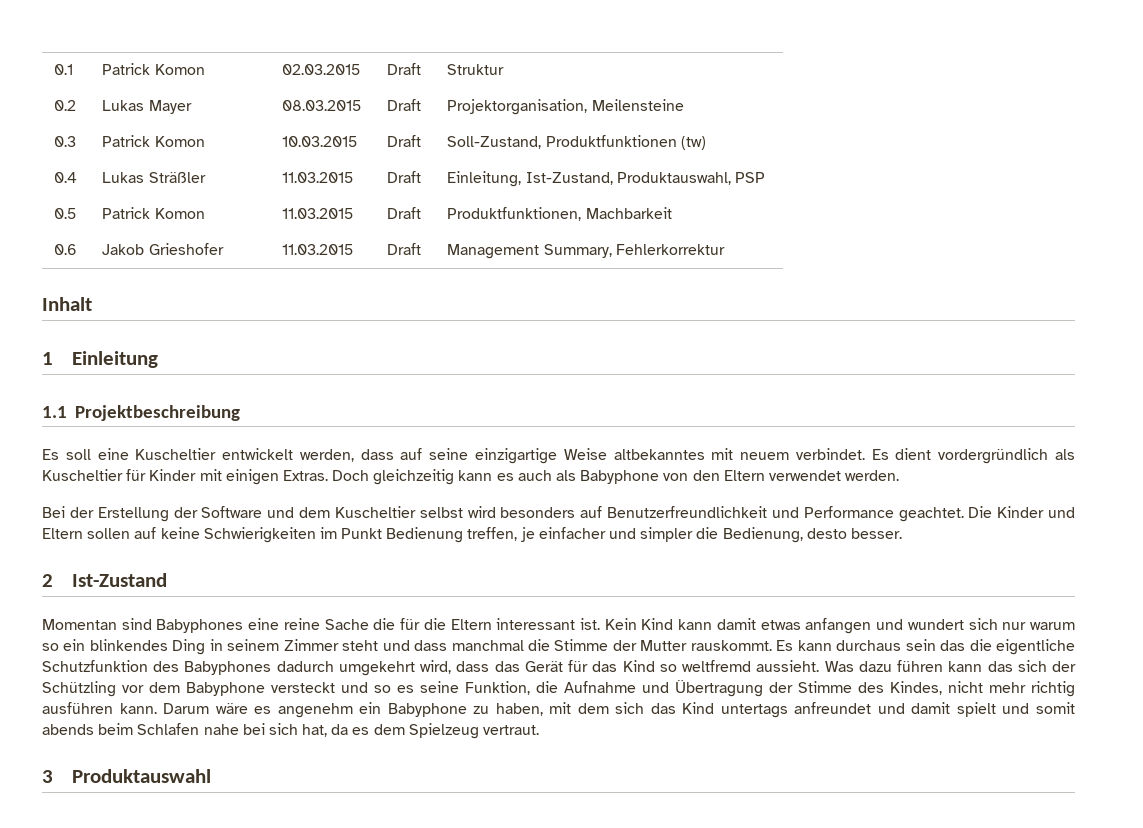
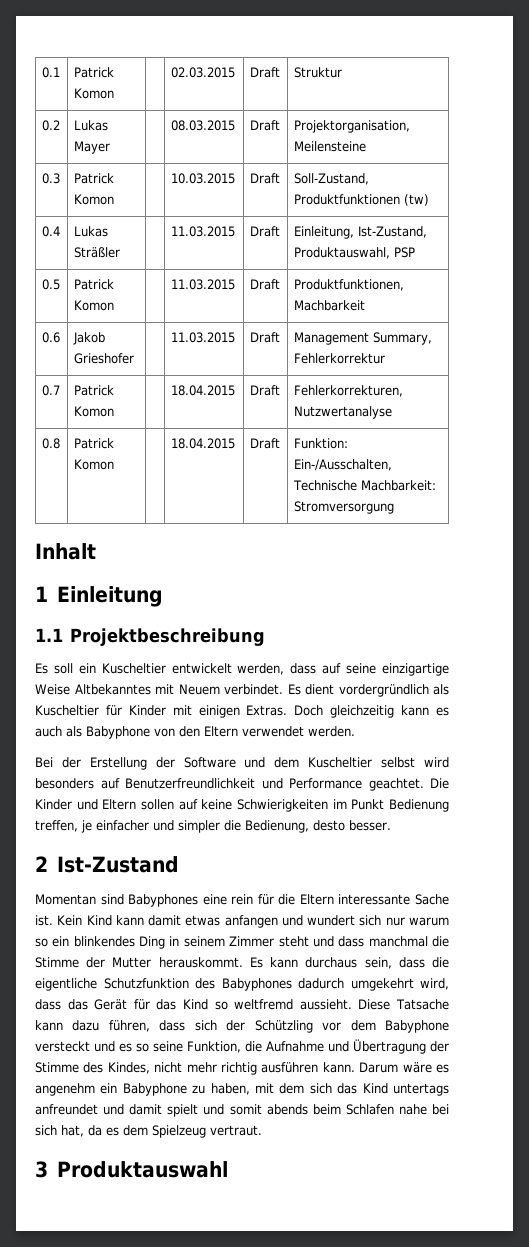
+ 0.7 | Patrick Komon | | 18.04.2015 | Draft | Fehlerkorrekturen, Nutzwertanalyse
+ 0.8 | Patrick Komon | | 18.04.2015 | Draft | Funktion: Ein-/Ausschalten, Technische Machbarkeit: Stromversorgung
- Es soll eine Kuscheltier entwickelt werden, dass auf seine einzigartige Weise altbekanntes mit neuem verbindet.
+ Es soll ein Kuscheltier entwickelt werden, dass auf seine einzigartige Weise Altbekanntes mit Neuem verbindet.
- Momentan sind Babyphones eine reine Sache die für die Eltern interessant ist.
+ Momentan sind Babyphones eine rein für die Eltern interessante Sache ist.
- Kein Kind kann damit etwas anfangen und wundert sich nur warum so ein blinkendes Ding in seinem Zimmer steht und dass manchmal die Stimme der Mutter rauskommt.
+ Kein Kind kann damit etwas anfangen und wundert sich nur warum so ein blinkendes Ding in seinem Zimmer steht und dass manchmal die Stimme der Mutter herauskommt.
- Es kann durchaus sein das die eigentliche Schutzfunktion des Babyphones dadurch umgekehrt wird, dass das Gerät für das Kind so weltfremd aussieht.
+ Es kann durchaus sein, dass die eigentliche Schutzfunktion des Babyphones dadurch umgekehrt wird, dass das Gerät für das Kind so weltfremd aussieht.
- Was dazu führen kann das sich der Schützling vor dem Babyphone versteckt und so es seine Funktion, die Aufnahme und Übertragung der Stimme des Kindes, nicht mehr richtig ausführen kann.
+ Diese Tatsache kann dazu führen, dass sich der Schützling vor dem Babyphone versteckt und es so seine Funktion, die Aufnahme und Übertragung der Stimme des Kindes, nicht mehr richtig ausführen kann.

